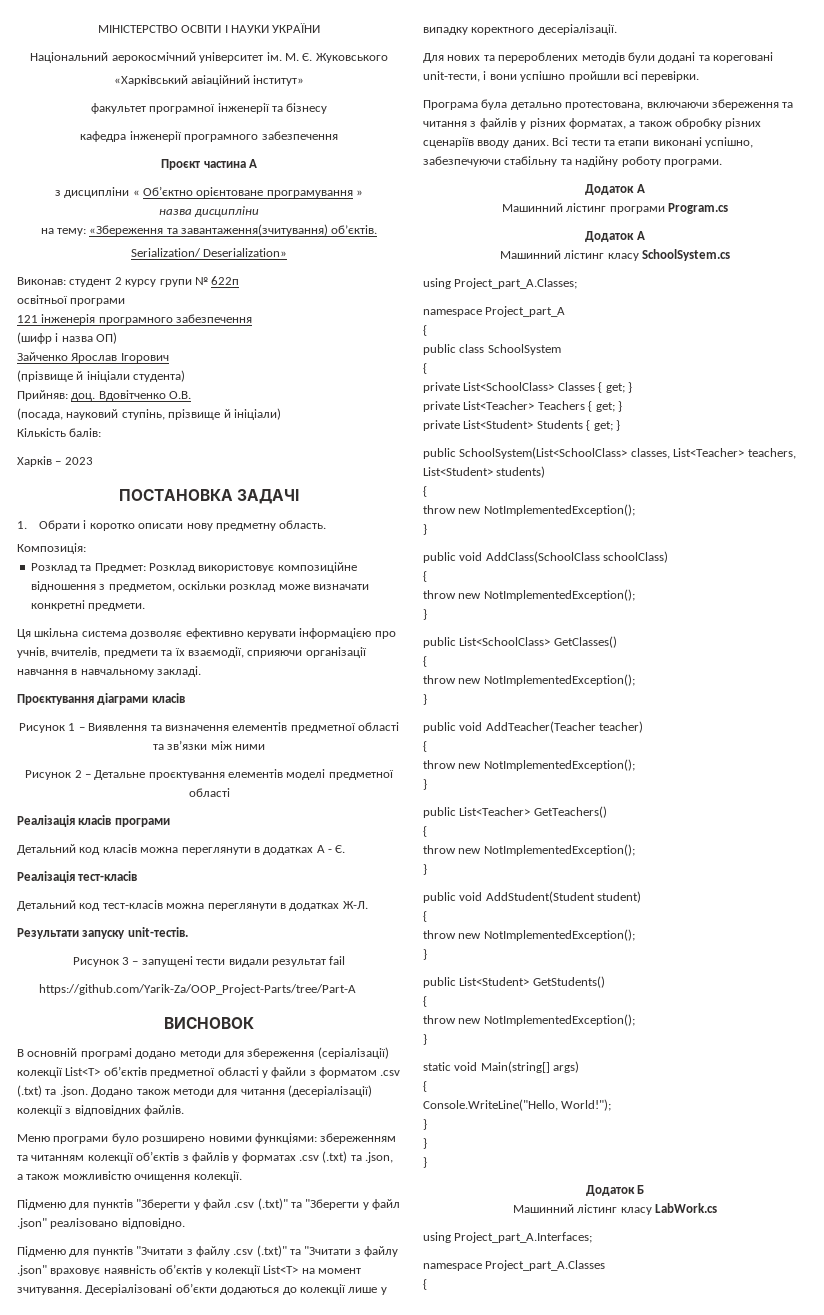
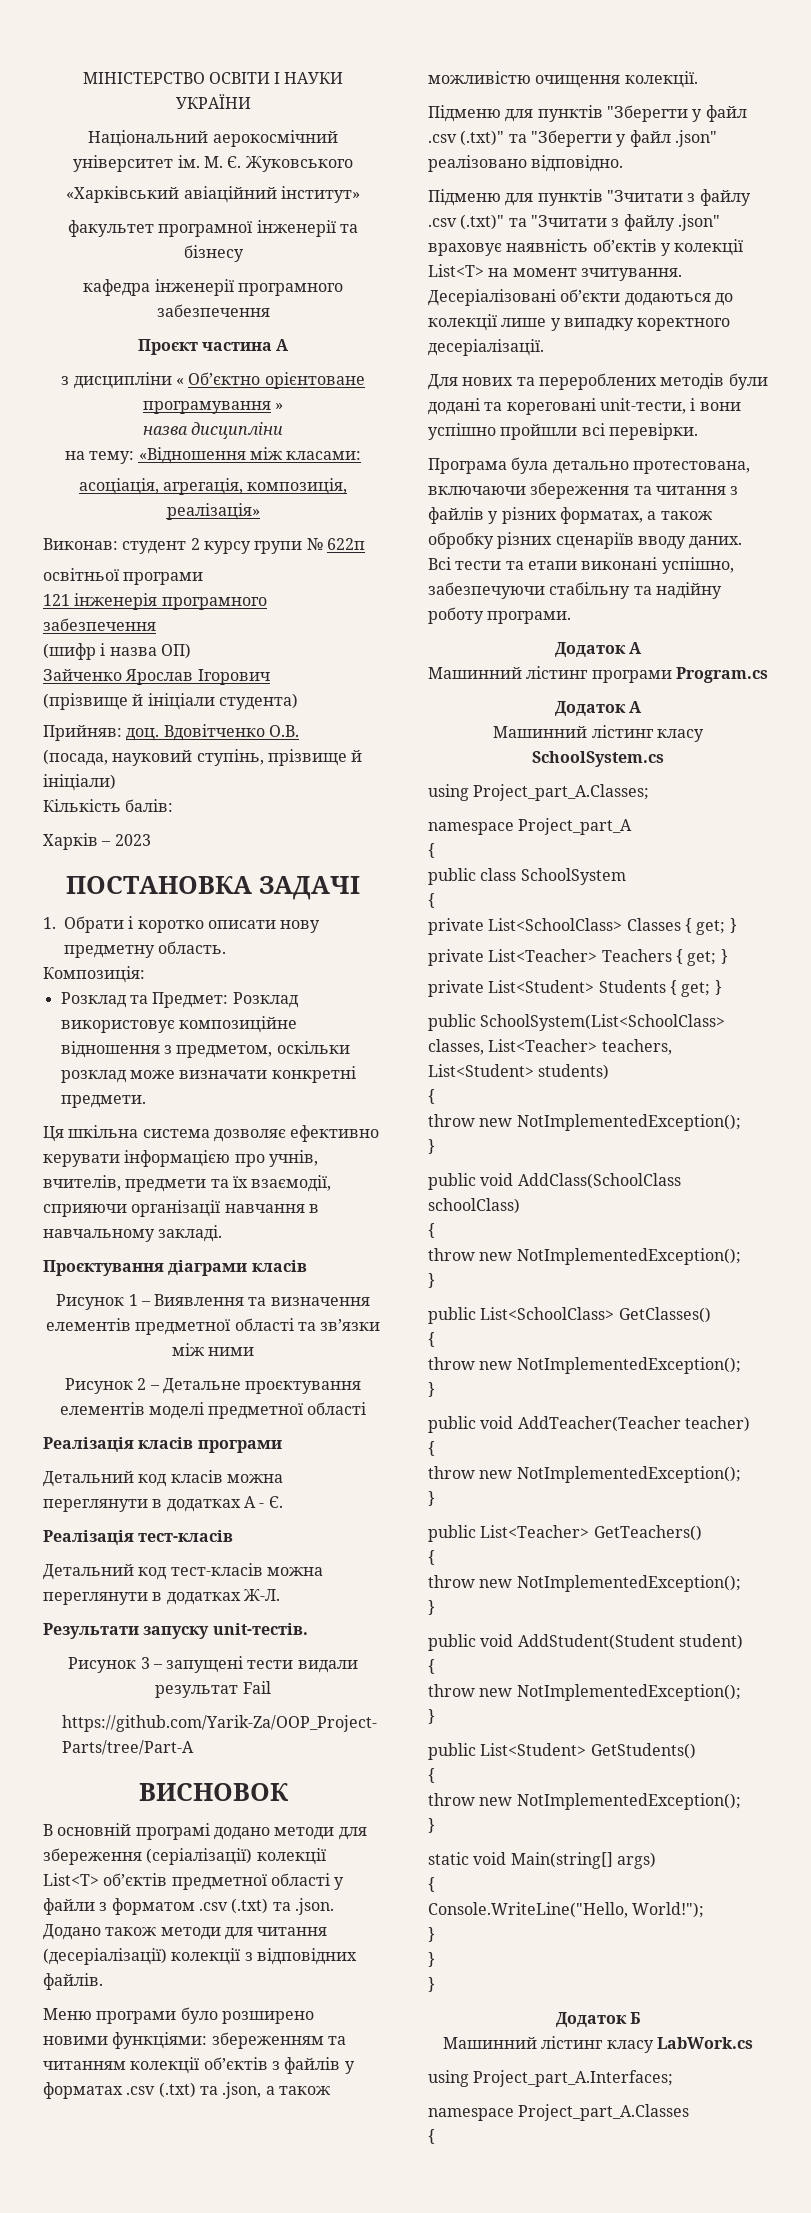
- на тему: «Збереження та завантаження(зчитування) обʼєктів.
- Serialization/ Deserialization»
+ на тему: «Відношення між класами:
+ асоціація, агрегація, композиція, реалізація»
- Рисунок 3 – запущені тести видали результат fail
+ Рисунок 3 – запущені тести видали результат Fail

